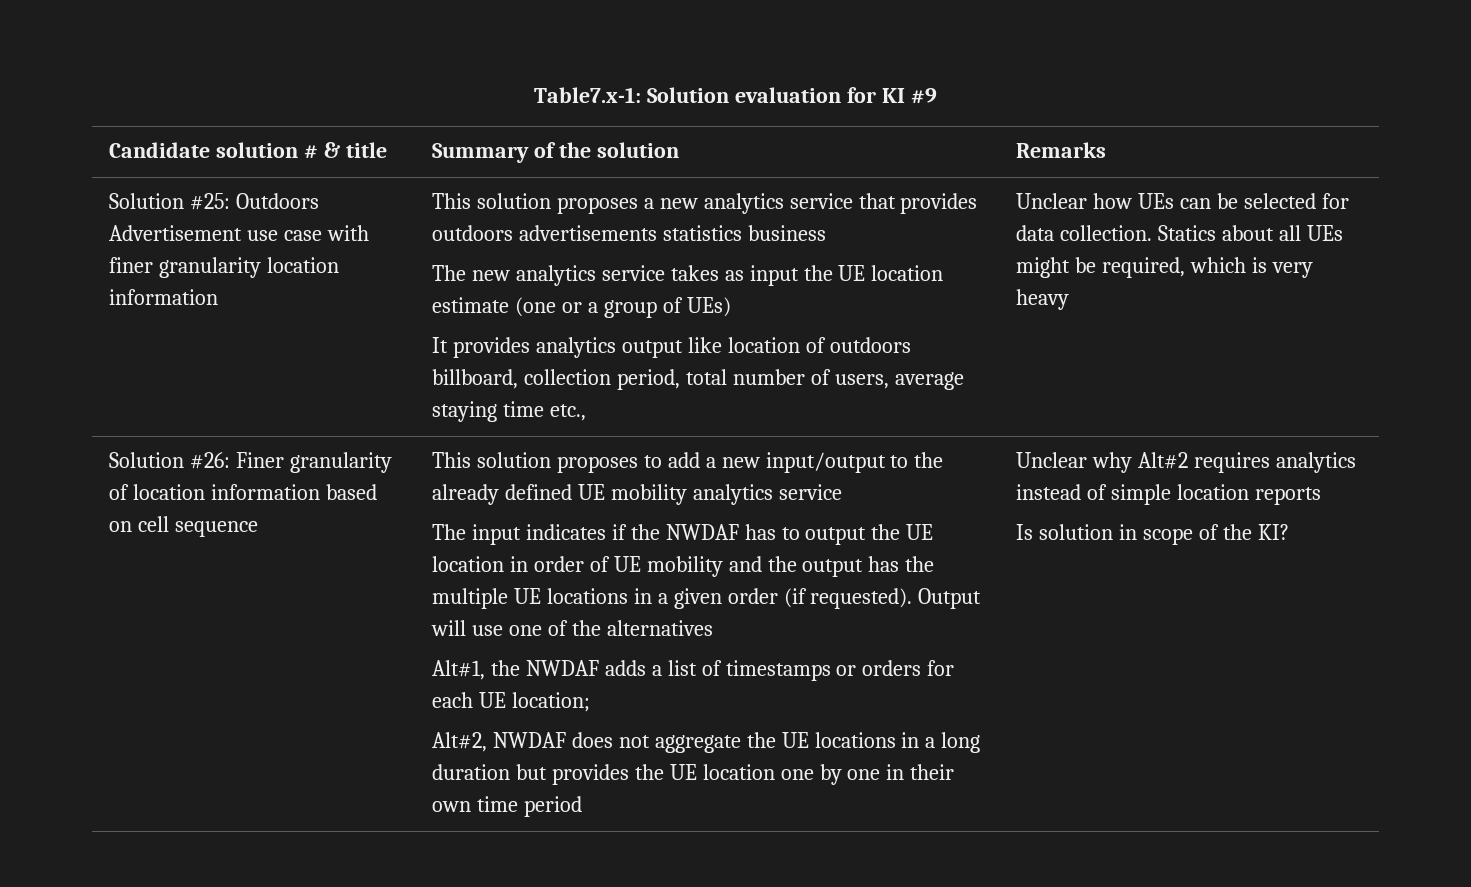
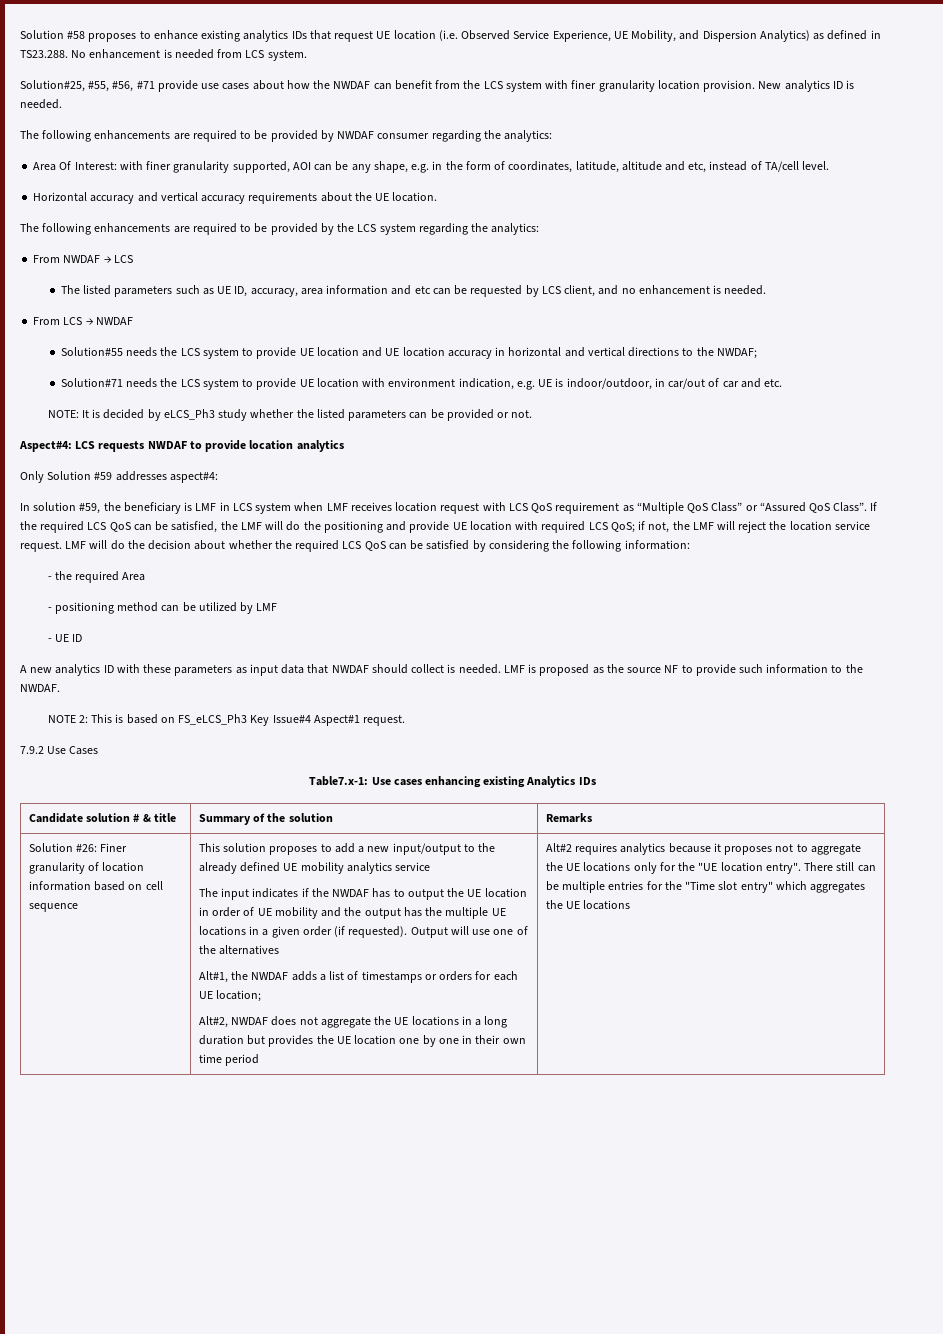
- Table7.x-1: Solution evaluation for KI #9
+ Solution #58 proposes to enhance existing analytics IDs that request UE location (i.e. Observed Service Experience, UE Mobility, and Dispersion Analytics) as defined in TS23.288. No enhancement is needed from LCS system.
+ Solution#25, #55, #56, #71 provide use cases about how the NWDAF can benefit from the LCS system with finer granularity location provision. New analytics ID is needed.
+ The following enhancements are required to be provided by NWDAF consumer regarding the analytics:
+ Area Of Interest: with finer granularity supported, AOI can be any shape, e.g. in the form of coordinates, latitude, altitude and etc, instead of TA/cell level.
+ Horizontal accuracy and vertical accuracy requirements about the UE location.
+ The following enhancements are required to be provided by the LCS system regarding the analytics:
+ From NWDAF → LCS
+ The listed parameters such as UE ID, accuracy, area information and etc can be requested by LCS client, and no enhancement is needed.
+ From LCS → NWDAF
+ Solution#55 needs the LCS system to provide UE location and UE location accuracy in horizontal and vertical directions to the NWDAF;
+ Solution#71 needs the LCS system to provide UE location with environment indication, e.g. UE is indoor/outdoor, in car/out of car and etc.
+ NOTE: It is decided by eLCS_Ph3 study whether the listed parameters can be provided or not.
+ Aspect#4: LCS requests NWDAF to provide location analytics
+ Only Solution #59 addresses aspect#4:
+ In solution #59, the beneficiary is LMF in LCS system when LMF receives location request with LCS QoS requirement as “Multiple QoS Class” or “Assured QoS Class”. If the required LCS QoS can be satisfied, the LMF will do the positioning and provide UE location with required LCS QoS; if not, the LMF will reject the location service request. LMF will do the decision about whether the required LCS QoS can be satisfied by considering the following information:
+ - the required Area
+ - positioning method can be utilized by LMF
+ - UE ID
+ A new analytics ID with these parameters as input data that NWDAF should collect is needed. LMF is proposed as the source NF to provide such information to the NWDAF.
+ NOTE 2: This is based on FS_eLCS_Ph3 Key Issue#4 Aspect#1 request.
+ 7.9.2 Use Cases
+ Table7.x-1: Use cases enhancing existing Analytics IDs
- Solution #25: Outdoors Advertisement use case with finer granularity location information | This solution proposes a new analytics service that provides outdoors advertisements statistics business
- The new analytics service takes as input the UE location estimate (one or a group of UEs)
- It provides analytics output like location of outdoors billboard, collection period, total number of users, average staying time etc., | Unclear how UEs can be selected for data collection. Statics about all UEs might be required, which is very heavy
- Unclear why Alt#2 requires analytics instead of simple location reports
- Is solution in scope of the KI?
+ Alt#2 requires analytics because it proposes not to aggregate the UE locations only for the "UE location entry". There still can be multiple entries for the "Time slot entry" which aggregates the UE locations

